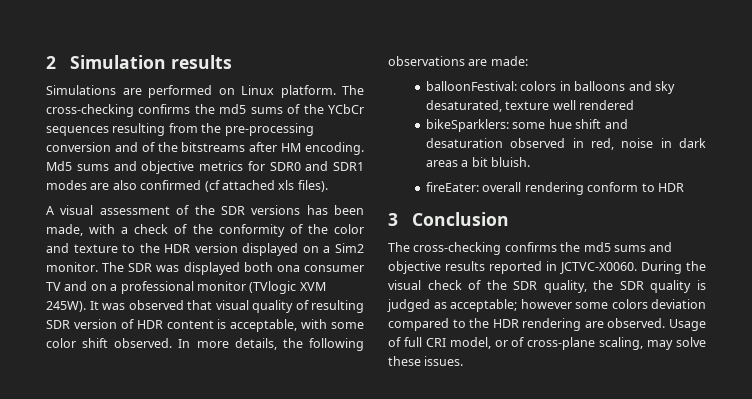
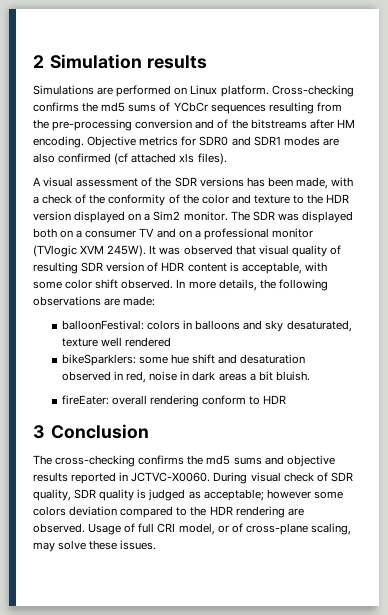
- The cross-checking confirms the md5 sums of the YCbCr sequences resulting from the pre-processing conversion and of the bitstreams after HM encoding.
+ Cross-checking confirms the md5 sums of YCbCr sequences resulting from the pre-processing conversion and of the bitstreams after HM encoding.
- Md5 sums and objective metrics for SDR0 and SDR1 modes are also confirmed (cf attached xls files).
+ Objective metrics for SDR0 and SDR1 modes are also confirmed (cf attached xls files).
- The SDR was displayed both ona consumer TV and on a professional monitor (TVlogic XVM 245W).
+ The SDR was displayed both on a consumer TV and on a professional monitor (TVlogic XVM 245W).
- During the visual check of the SDR quality, the SDR quality is judged as acceptable; however some colors deviation compared to the HDR rendering are observed.
+ During visual check of SDR quality, SDR quality is judged as acceptable; however some colors deviation compared to the HDR rendering are observed.

